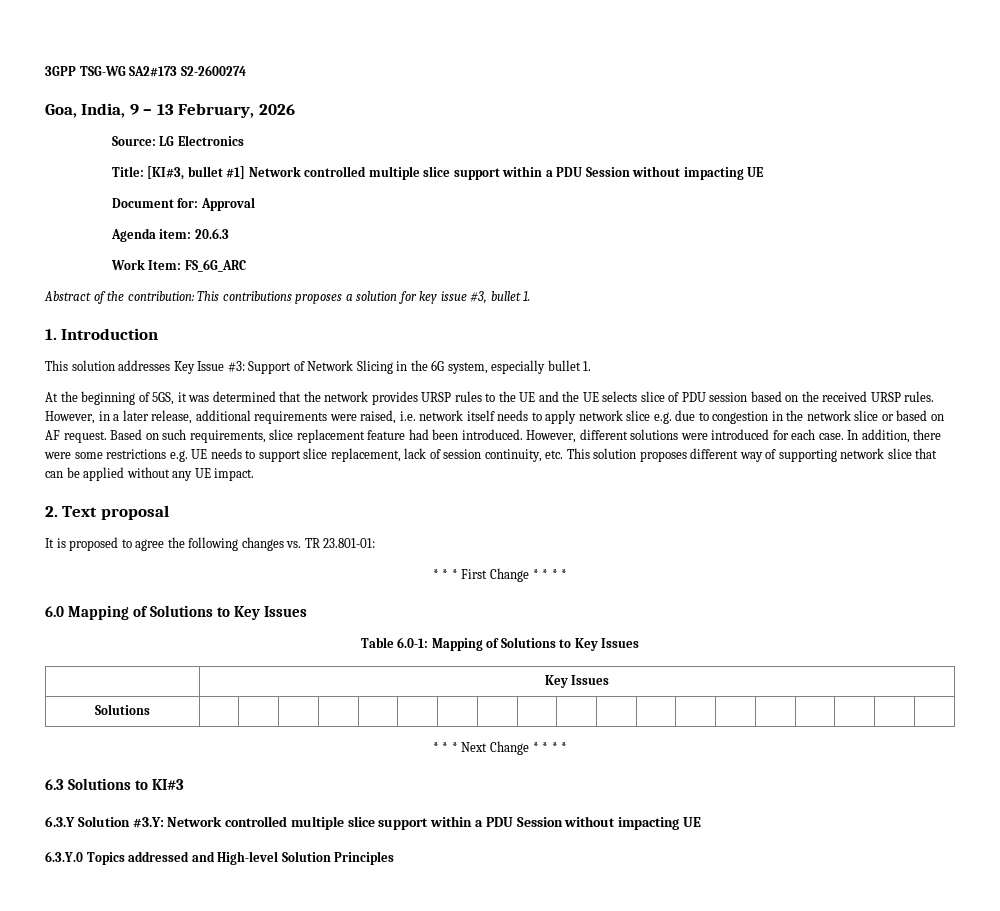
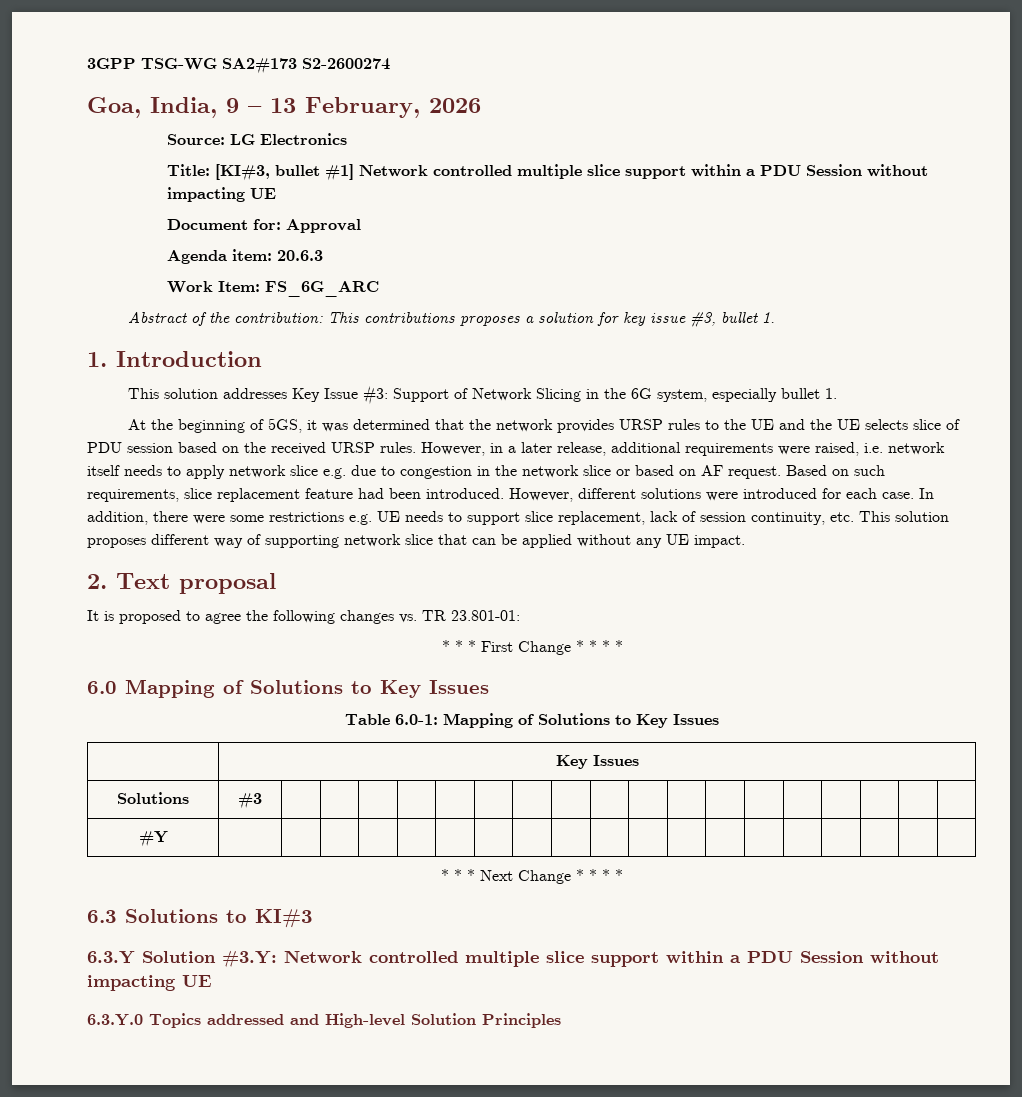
- Solutions | | | | | | | | | | | | | | | | | | |
+ Solutions | #3 | | | | | | | | | | | | | | | | | |
+ #Y | | | | | | | | | | | | | | | | | | |

